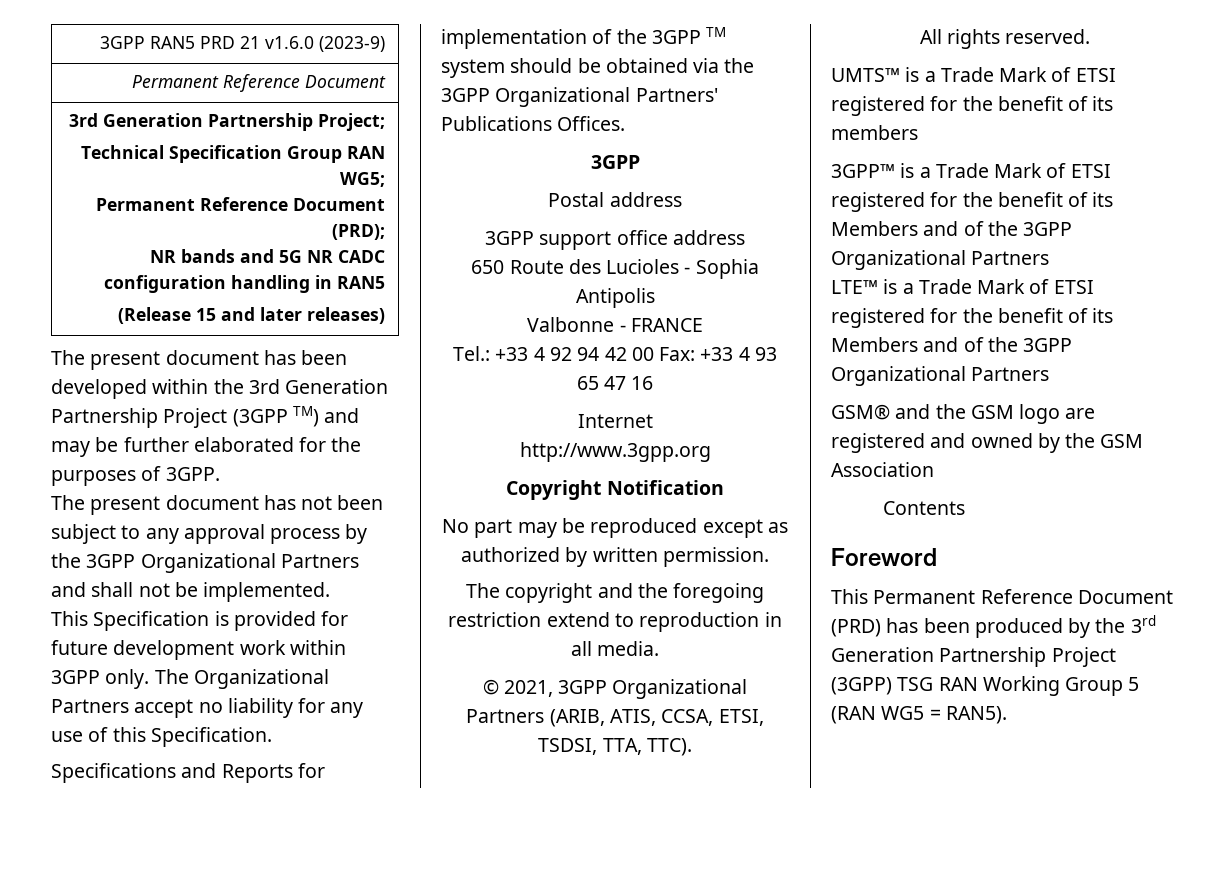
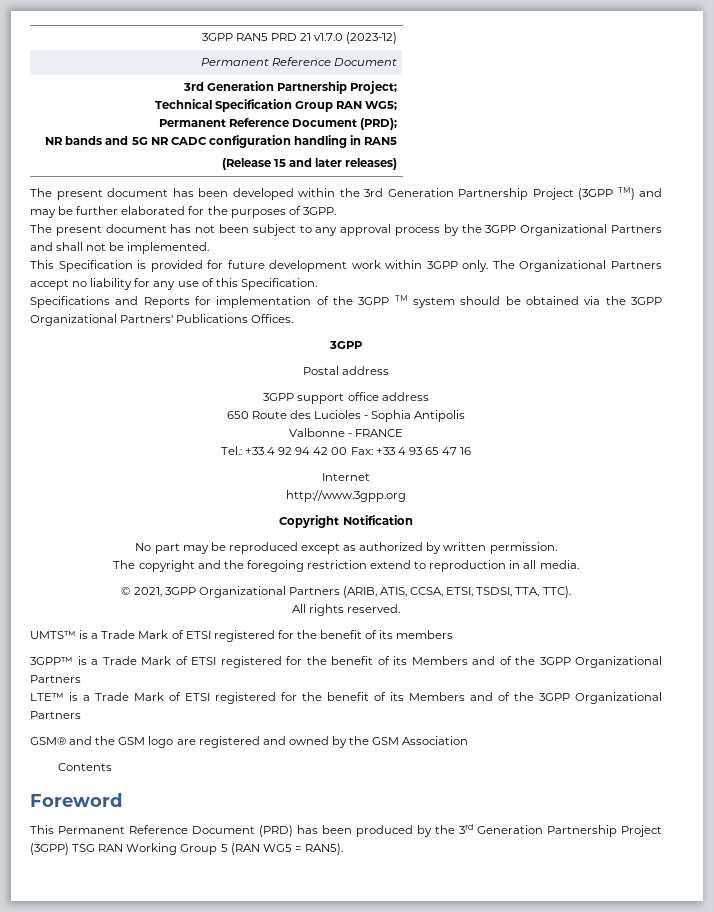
- 3GPP RAN5 PRD 21 v1.6.0 (2023-9)
+ 3GPP RAN5 PRD 21 v1.7.0 (2023-12)

